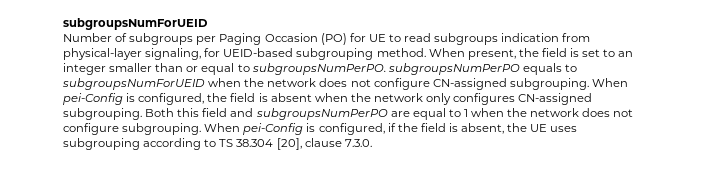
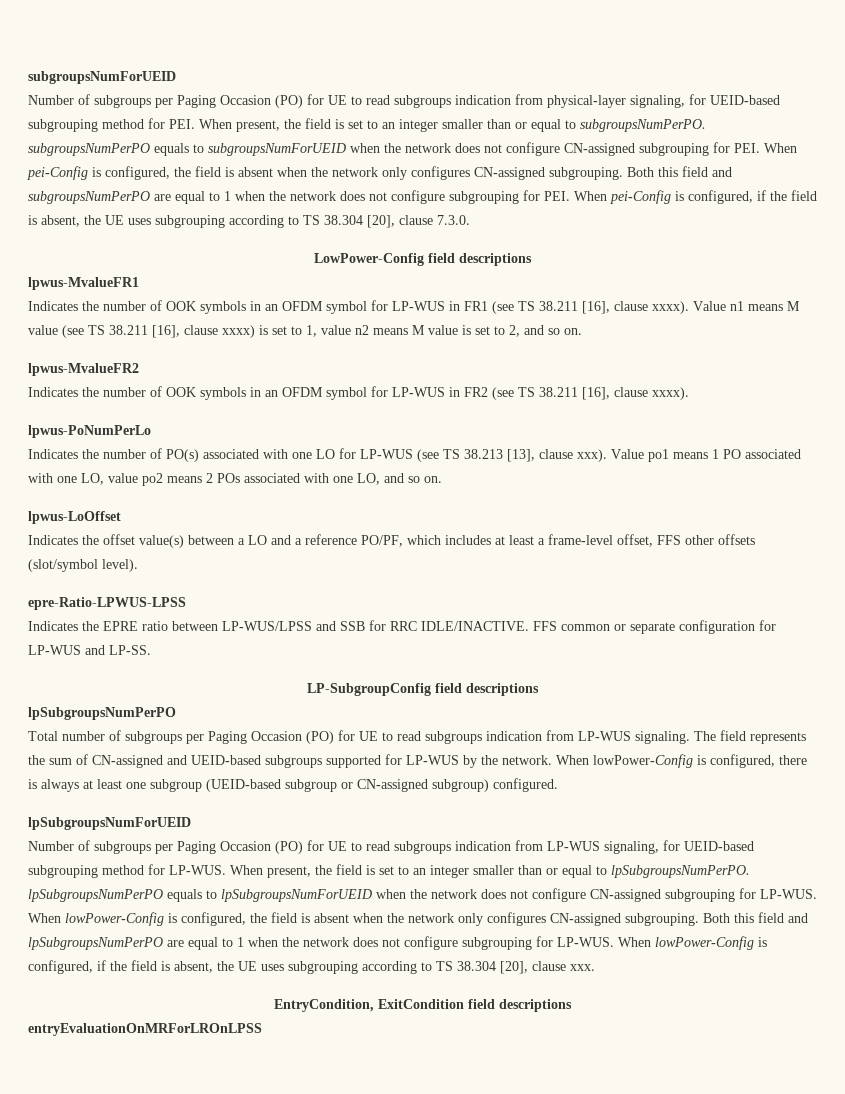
- Number of subgroups per Paging Occasion (PO) for UE to read subgroups indication from physical-layer signaling, for UEID-based subgrouping method. When present, the field is set to an integer smaller than or equal to subgroupsNumPerPO. subgroupsNumPerPO equals to subgroupsNumForUEID when the network does not configure CN-assigned subgrouping. When pei-Config is configured, the field is absent when the network only configures CN-assigned subgrouping.
+ Number of subgroups per Paging Occasion (PO) for UE to read subgroups indication from physical-layer signaling, for UEID-based subgrouping method for PEI. When present, the field is set to an integer smaller than or equal to subgroupsNumPerPO. subgroupsNumPerPO equals to subgroupsNumForUEID when the network does not configure CN-assigned subgrouping for PEI. When pei-Config is configured, the field is absent when the network only configures CN-assigned subgrouping.
- Both this field and subgroupsNumPerPO are equal to 1 when the network does not configure subgrouping. When pei-Config is configured, if the field is absent, the UE uses subgrouping according to TS 38.304 [20], clause 7.3.0.
+ Both this field and subgroupsNumPerPO are equal to 1 when the network does not configure subgrouping for PEI. When pei-Config is configured, if the field is absent, the UE uses subgrouping according to TS 38.304 [20], clause 7.3.0.
+ LowPower-Config field descriptions
+ lpwus-MvalueFR1
+ Indicates the number of OOK symbols in an OFDM symbol for LP-WUS in FR1 (see TS 38.211 [16], clause xxxx). Value n1 means M value (see TS 38.211 [16], clause xxxx) is set to 1, value n2 means M value is set to 2, and so on.
+ lpwus-MvalueFR2
+ Indicates the number of OOK symbols in an OFDM symbol for LP-WUS in FR2 (see TS 38.211 [16], clause xxxx).
+ lpwus-PoNumPerLo
+ Indicates the number of PO(s) associated with one LO for LP-WUS (see TS 38.213 [13], clause xxx). Value po1 means 1 PO associated with one LO, value po2 means 2 POs associated with one LO, and so on.
+ lpwus-LoOffset
+ Indicates the offset value(s) between a LO and a reference PO/PF, which includes at least a frame-level offset, FFS other offsets (slot/symbol level).
+ epre-Ratio-LPWUS-LPSS
+ Indicates the EPRE ratio between LP-WUS/LPSS and SSB for RRC IDLE/INACTIVE. FFS common or separate configuration for LP-WUS and LP-SS.
+ LP-SubgroupConfig field descriptions
+ lpSubgroupsNumPerPO
+ Total number of subgroups per Paging Occasion (PO) for UE to read subgroups indication from LP-WUS signaling. The field represents the sum of CN-assigned and UEID-based subgroups supported for LP-WUS by the network. When lowPower-Config is configured, there is always at least one subgroup (UEID-based subgroup or CN-assigned subgroup) configured.
+ lpSubgroupsNumForUEID
+ Number of subgroups per Paging Occasion (PO) for UE to read subgroups indication from LP-WUS signaling, for UEID-based subgrouping method for LP-WUS. When present, the field is set to an integer smaller than or equal to lpSubgroupsNumPerPO. lpSubgroupsNumPerPO equals to lpSubgroupsNumForUEID when the network does not configure CN-assigned subgrouping for LP-WUS. When lowPower-Config is configured, the field is absent when the network only configures CN-assigned subgrouping. Both this field and lpSubgroupsNumPerPO are equal to 1 when the network does not configure subgrouping for LP-WUS. When lowPower-Config is configured, if the field is absent, the UE uses subgrouping according to TS 38.304 [20], clause xxx.
+ EntryCondition, ExitCondition field descriptions
+ entryEvaluationOnMRForLROnLPSS

